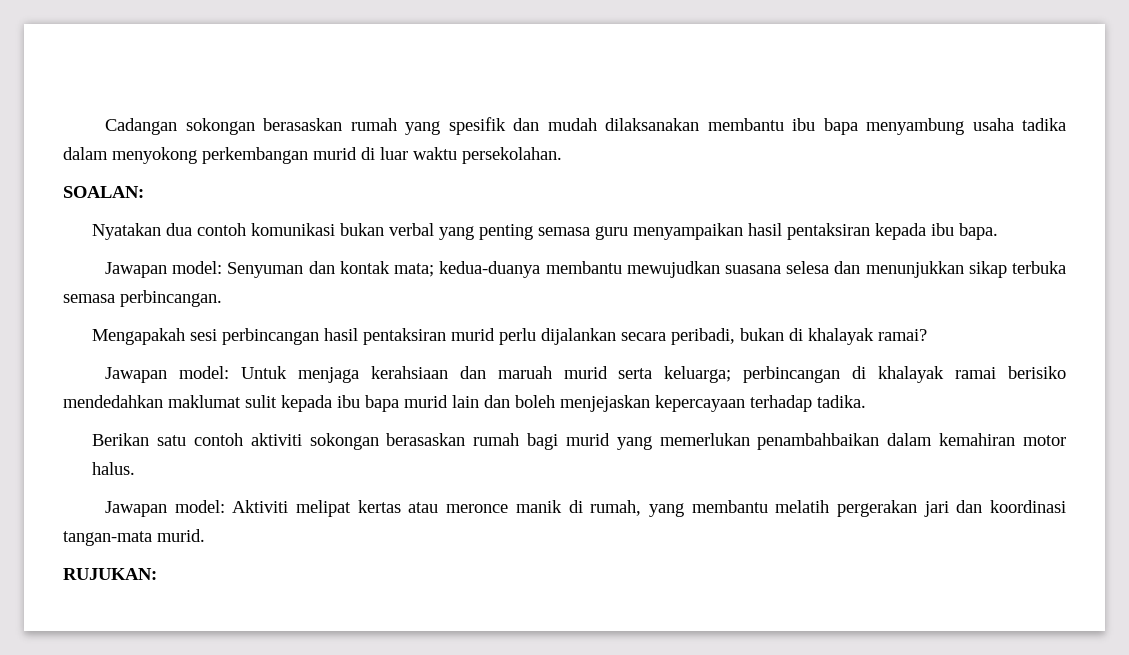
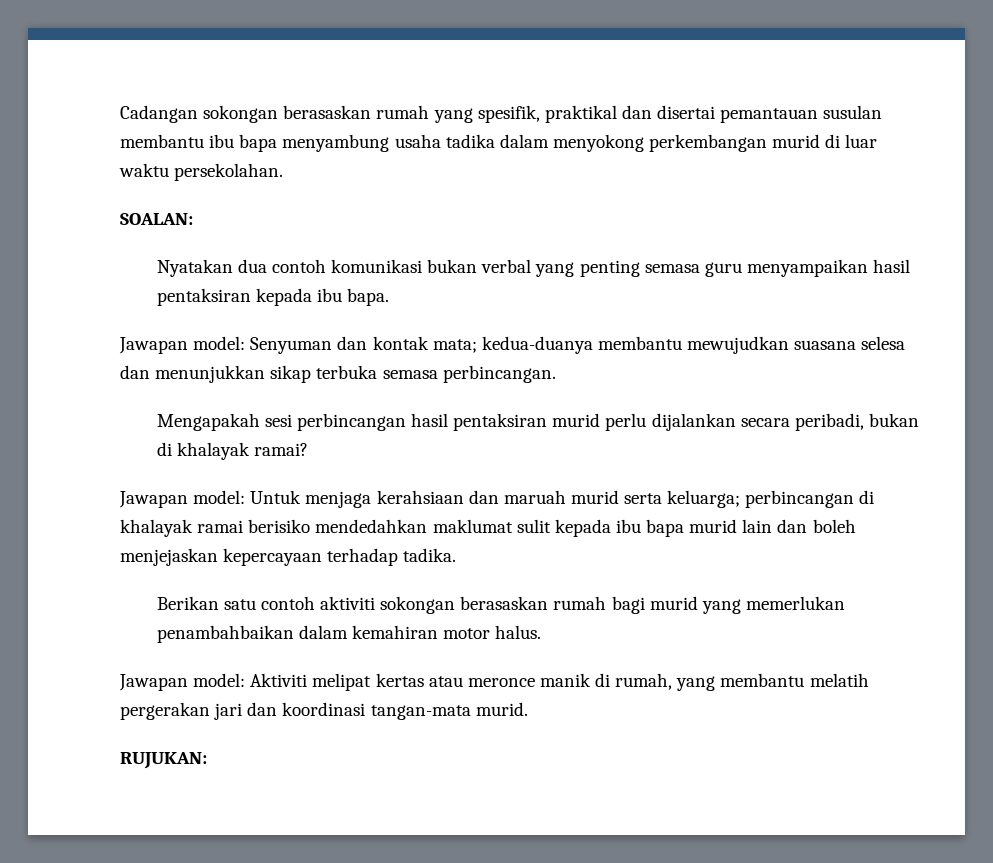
- Cadangan sokongan berasaskan rumah yang spesifik dan mudah dilaksanakan membantu ibu bapa menyambung usaha tadika dalam menyokong perkembangan murid di luar waktu persekolahan.
+ Cadangan sokongan berasaskan rumah yang spesifik, praktikal dan disertai pemantauan susulan membantu ibu bapa menyambung usaha tadika dalam menyokong perkembangan murid di luar waktu persekolahan.

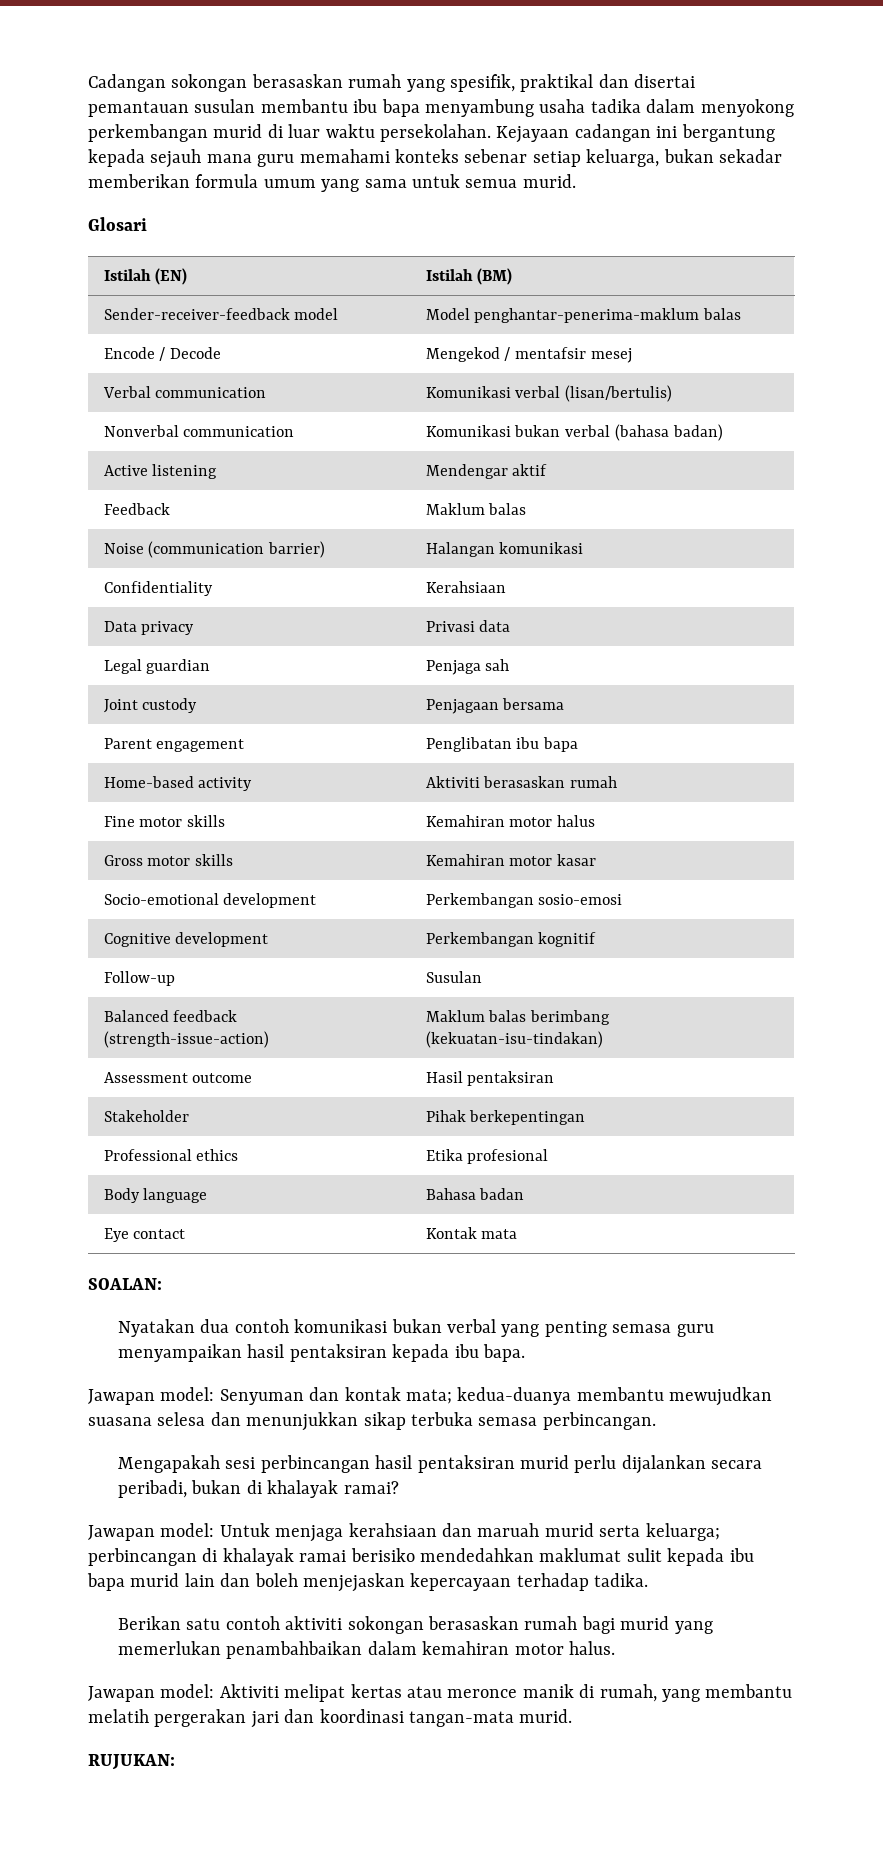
+ Kejayaan cadangan ini bergantung kepada sejauh mana guru memahami konteks sebenar setiap keluarga, bukan sekadar memberikan formula umum yang sama untuk semua murid.
+ Glosari
+ Istilah (EN) | Istilah (BM)
+ Sender-receiver-feedback model | Model penghantar-penerima-maklum balas
+ Encode / Decode | Mengekod / mentafsir mesej
+ Verbal communication | Komunikasi verbal (lisan/bertulis)
+ Nonverbal communication | Komunikasi bukan verbal (bahasa badan)
+ Active listening | Mendengar aktif
+ Feedback | Maklum balas
+ Noise (communication barrier) | Halangan komunikasi
+ Confidentiality | Kerahsiaan
+ Data privacy | Privasi data
+ Legal guardian | Penjaga sah
+ Joint custody | Penjagaan bersama
+ Parent engagement | Penglibatan ibu bapa
+ Home-based activity | Aktiviti berasaskan rumah
+ Fine motor skills | Kemahiran motor halus
+ Gross motor skills | Kemahiran motor kasar
+ Socio-emotional development | Perkembangan sosio-emosi
+ Cognitive development | Perkembangan kognitif
+ Follow-up | Susulan
+ Balanced feedback (strength-issue-action) | Maklum balas berimbang (kekuatan-isu-tindakan)
+ Assessment outcome | Hasil pentaksiran
+ Stakeholder | Pihak berkepentingan
+ Professional ethics | Etika profesional
+ Body language | Bahasa badan
+ Eye contact | Kontak mata

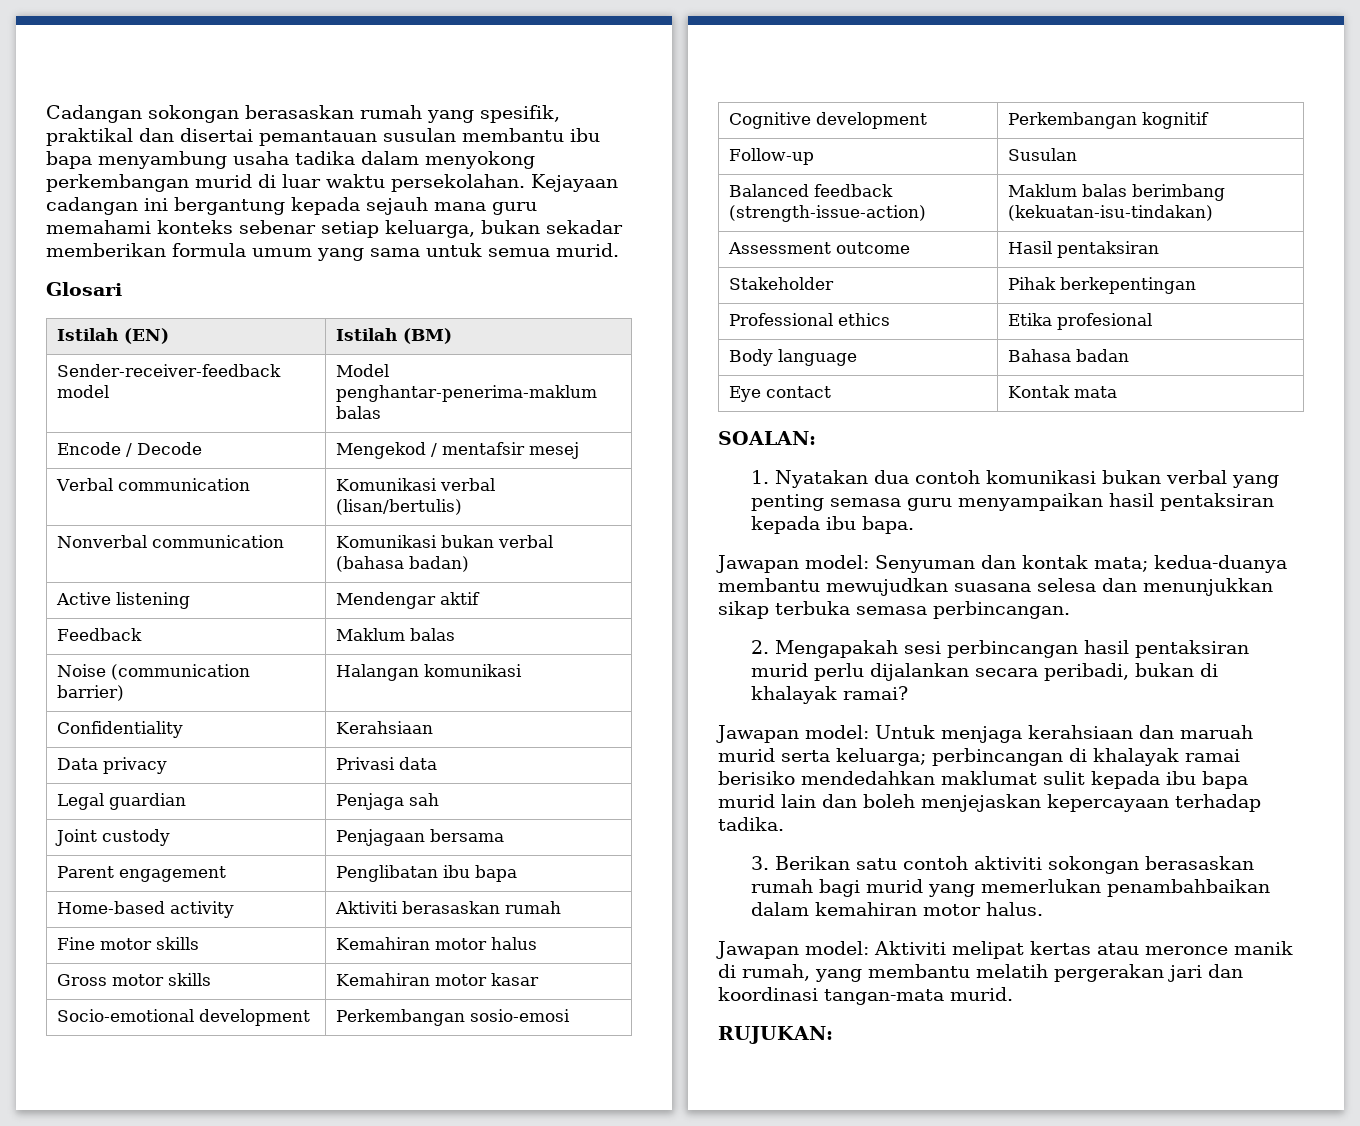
- Nyatakan dua contoh komunikasi bukan verbal yang penting semasa guru menyampaikan hasil pentaksiran kepada ibu bapa.
+ 1. Nyatakan dua contoh komunikasi bukan verbal yang penting semasa guru menyampaikan hasil pentaksiran kepada ibu bapa.
- Mengapakah sesi perbincangan hasil pentaksiran murid perlu dijalankan secara peribadi, bukan di khalayak ramai?
+ 2. Mengapakah sesi perbincangan hasil pentaksiran murid perlu dijalankan secara peribadi, bukan di khalayak ramai?
- Berikan satu contoh aktiviti sokongan berasaskan rumah bagi murid yang memerlukan penambahbaikan dalam kemahiran motor halus.
+ 3. Berikan satu contoh aktiviti sokongan berasaskan rumah bagi murid yang memerlukan penambahbaikan dalam kemahiran motor halus.

